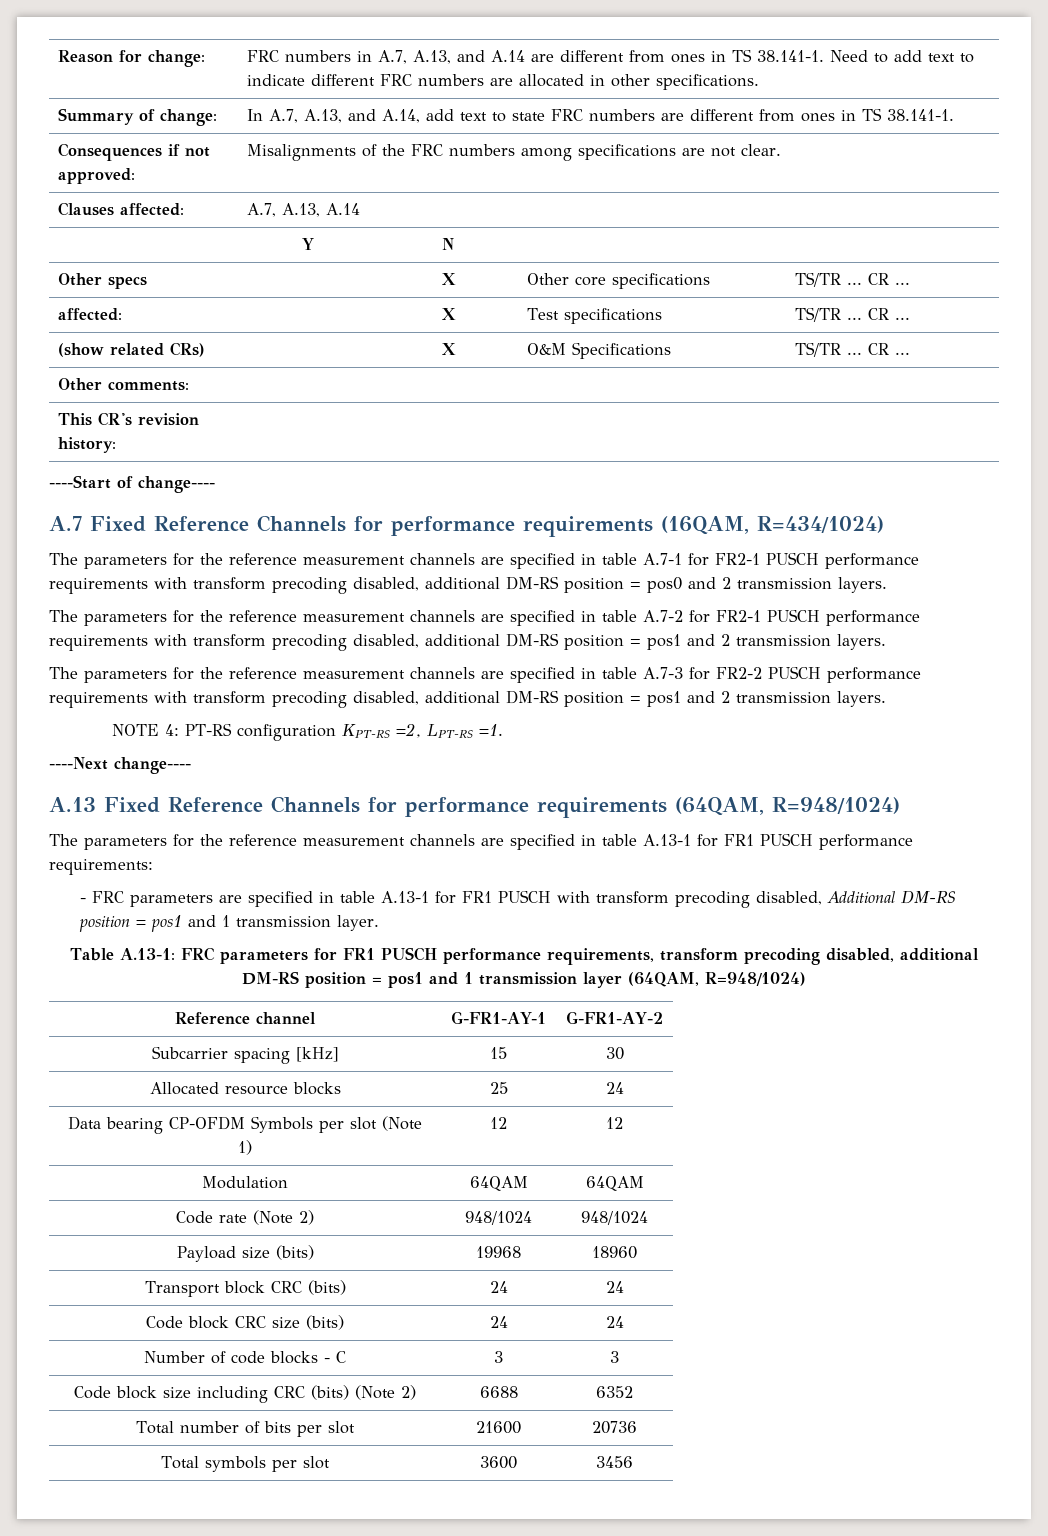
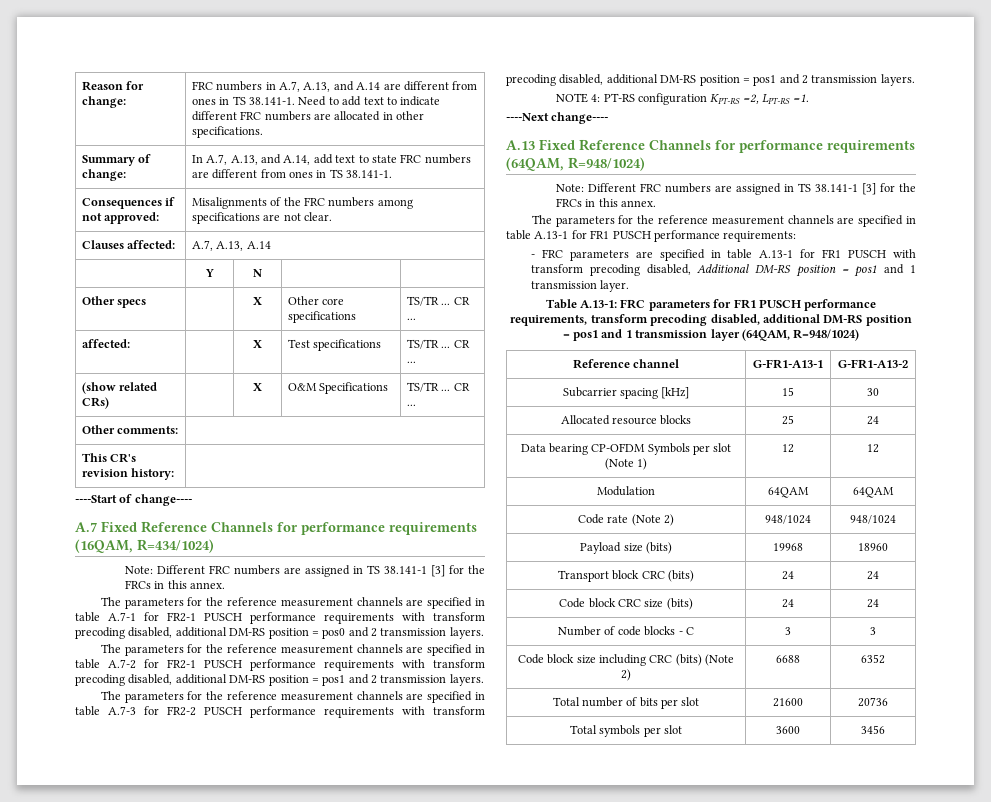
  A.7 Fixed Reference Channels for performance requirements (16QAM, R=434/1024)
+ Note: Different FRC numbers are assigned in TS 38.141-1 [3] for the FRCs in this annex.
  A.13 Fixed Reference Channels for performance requirements (64QAM, R=948/1024)
+ Note: Different FRC numbers are assigned in TS 38.141-1 [3] for the FRCs in this annex.
- Reference channel | G-FR1-AY-1 | G-FR1-AY-2
+ Reference channel | G-FR1-A13-1 | G-FR1-A13-2

